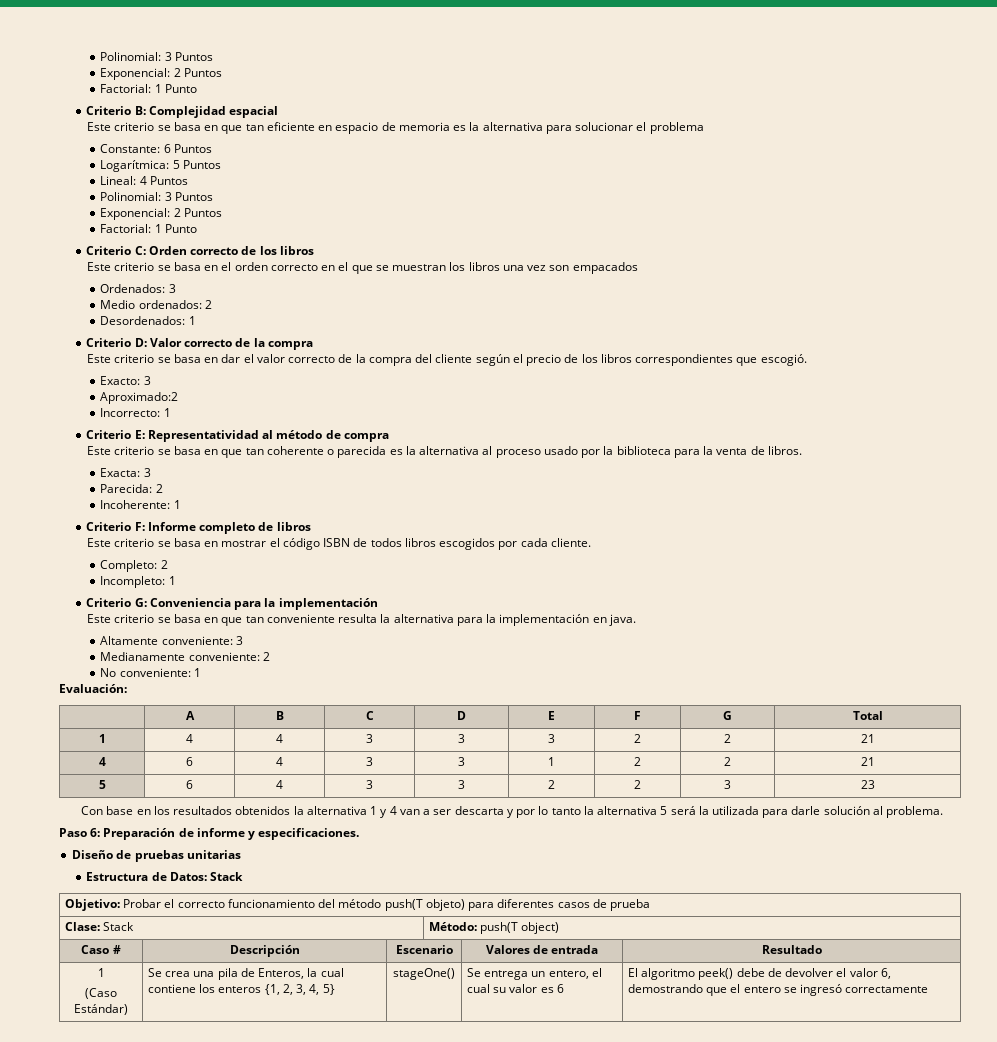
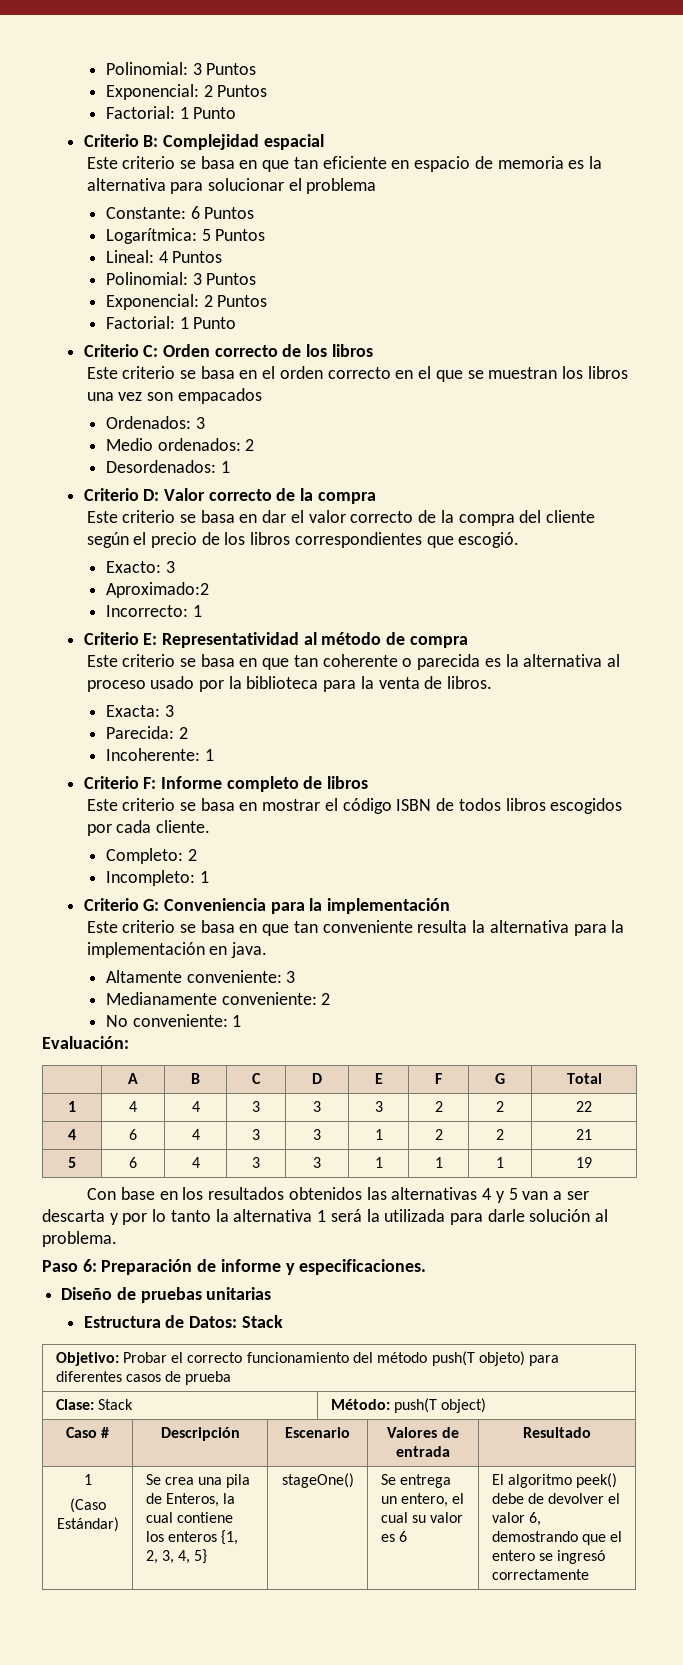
- 1 | 4 | 4 | 3 | 3 | 3 | 2 | 2 | 21
+ 1 | 4 | 4 | 3 | 3 | 3 | 2 | 2 | 22
- 5 | 6 | 4 | 3 | 3 | 2 | 2 | 3 | 23
+ 5 | 6 | 4 | 3 | 3 | 1 | 1 | 1 | 19
- Con base en los resultados obtenidos la alternativa 1 y 4 van a ser descarta y por lo tanto la alternativa 5 será la utilizada para darle solución al problema.
+ Con base en los resultados obtenidos las alternativas 4 y 5 van a ser descarta y por lo tanto la alternativa 1 será la utilizada para darle solución al problema.

